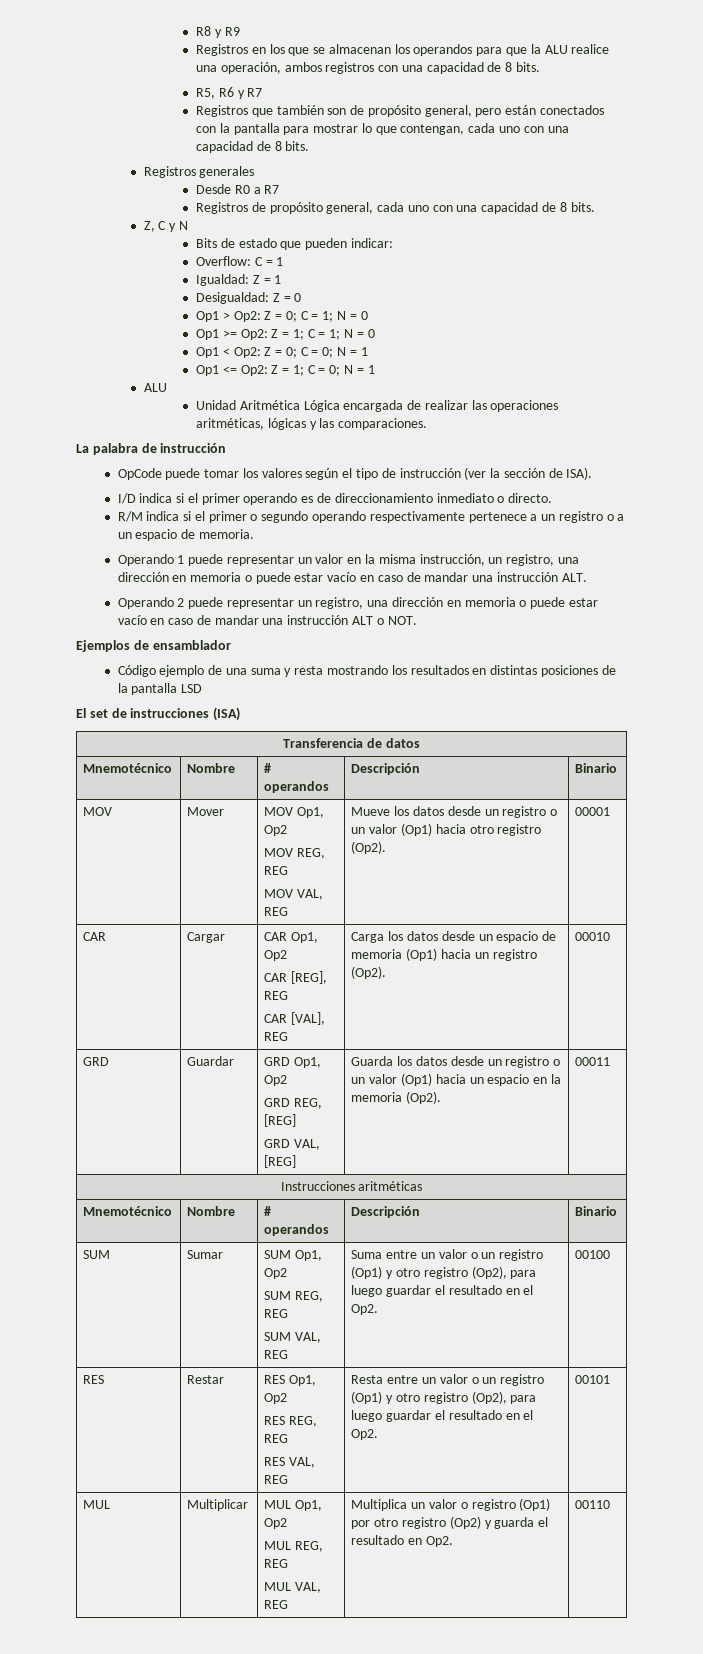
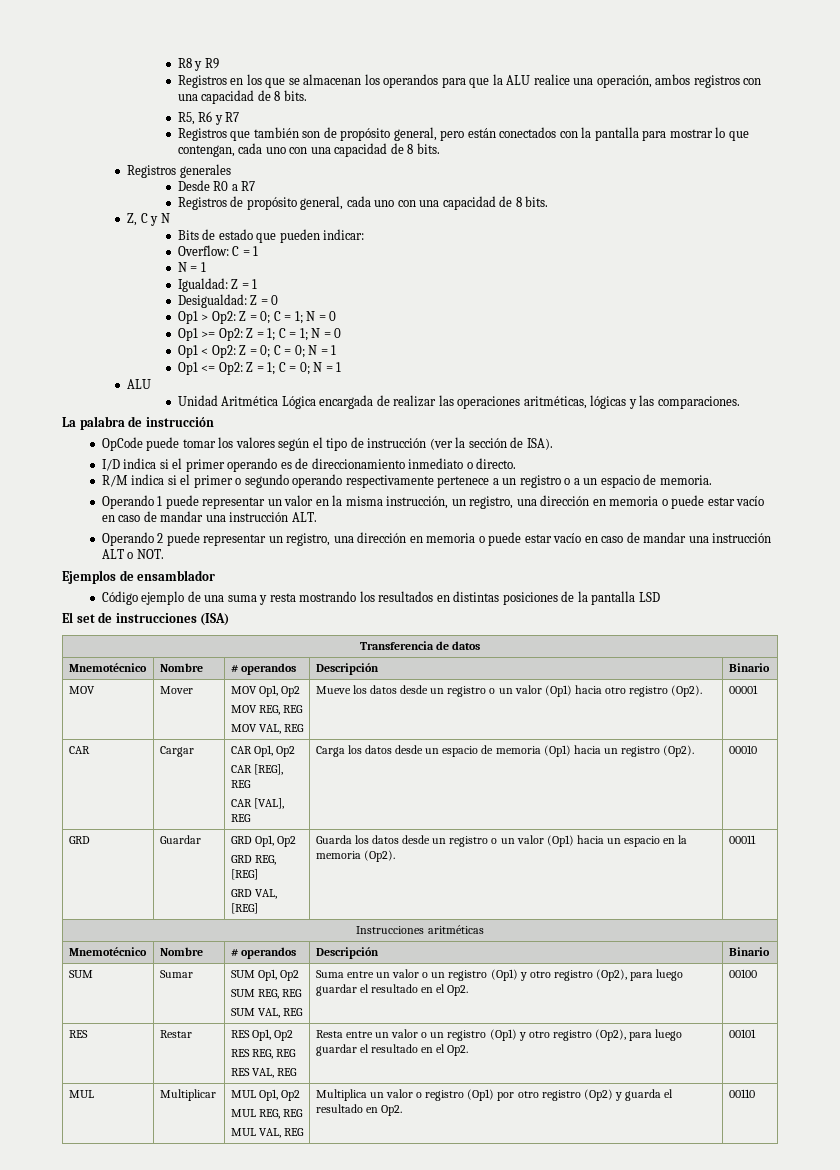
  Overflow: C = 1
+ N = 1

